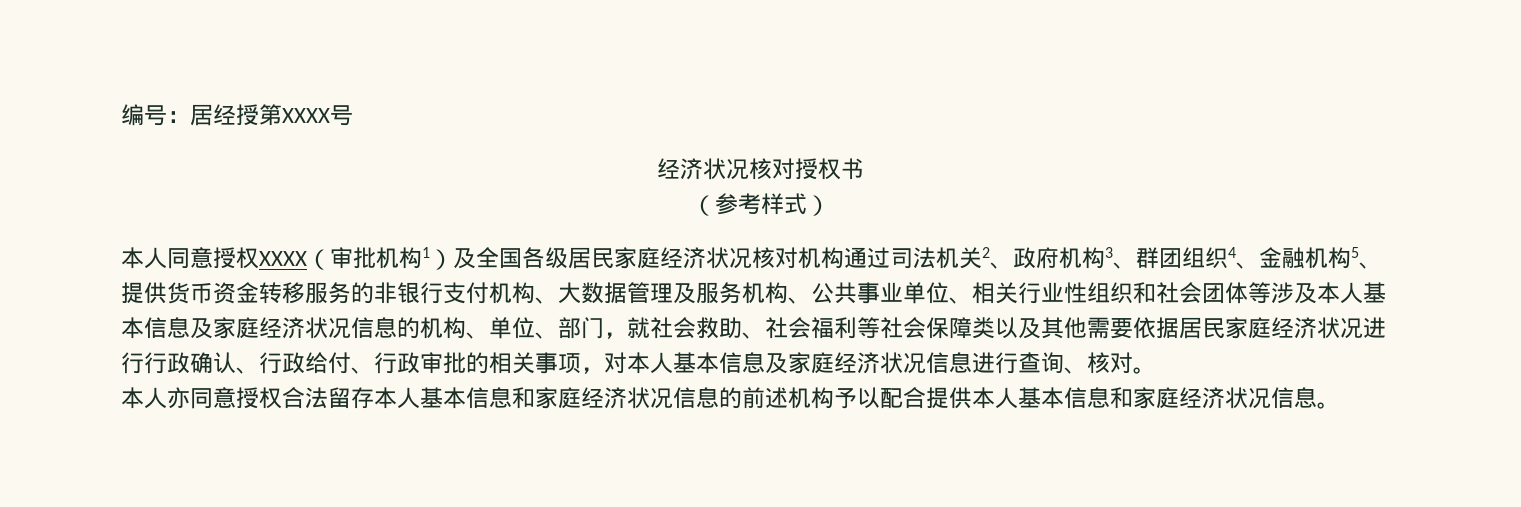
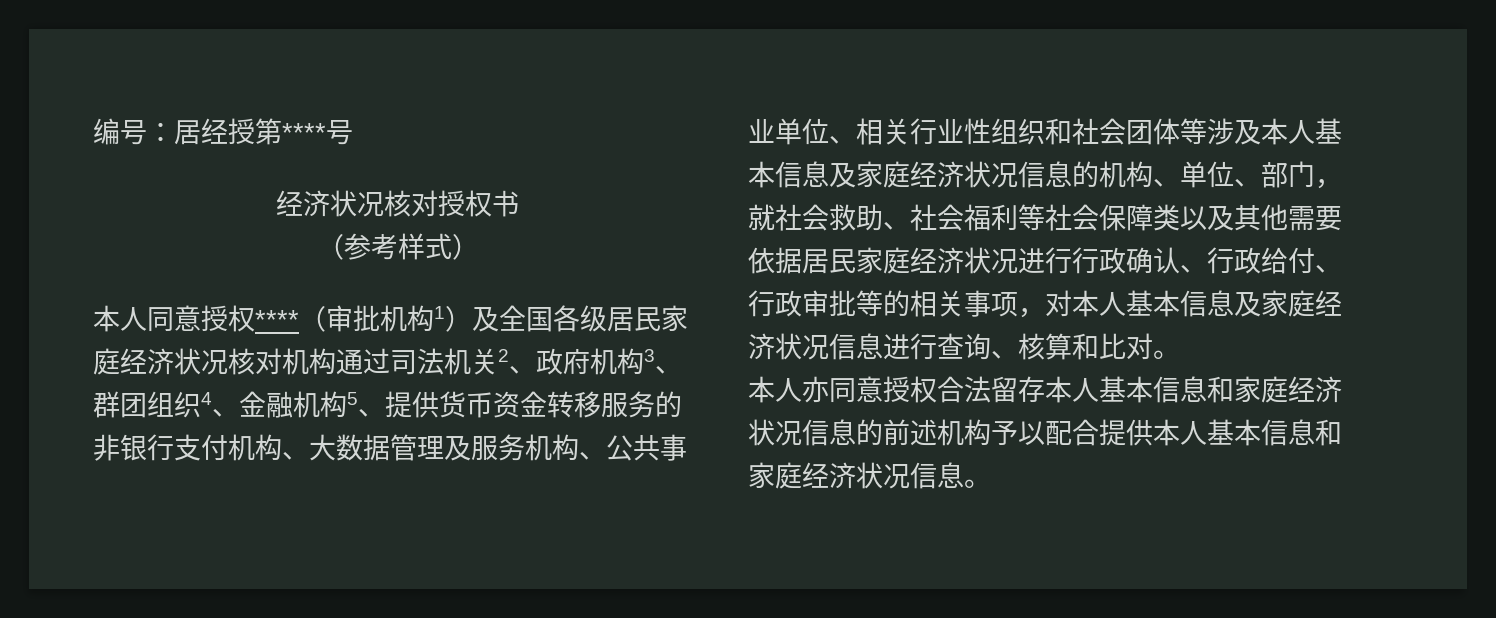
- 编号：居经授第XXXX号
+ 编号：居经授第****号
- 本人同意授权XXXX（审批机构1）及全国各级居民家庭经济状况核对机构通过司法机关2、政府机构3、群团组织4、金融机构5、提供货币资金转移服务的非银行支付机构、大数据管理及服务机构、公共事业单位、相关行业性组织和社会团体等涉及本人基本信息及家庭经济状况信息的机构、单位、部门，就社会救助、社会福利等社会保障类以及其他需要依据居民家庭经济状况进行行政确认、行政给付、行政审批的相关事项，对本人基本信息及家庭经济状况信息进行查询、核对。
+ 本人同意授权****（审批机构1）及全国各级居民家庭经济状况核对机构通过司法机关2、政府机构3、群团组织4、金融机构5、提供货币资金转移服务的非银行支付机构、大数据管理及服务机构、公共事业单位、相关行业性组织和社会团体等涉及本人基本信息及家庭经济状况信息的机构、单位、部门，就社会救助、社会福利等社会保障类以及其他需要依据居民家庭经济状况进行行政确认、行政给付、行政审批等的相关事项，对本人基本信息及家庭经济状况信息进行查询、核算和比对。

